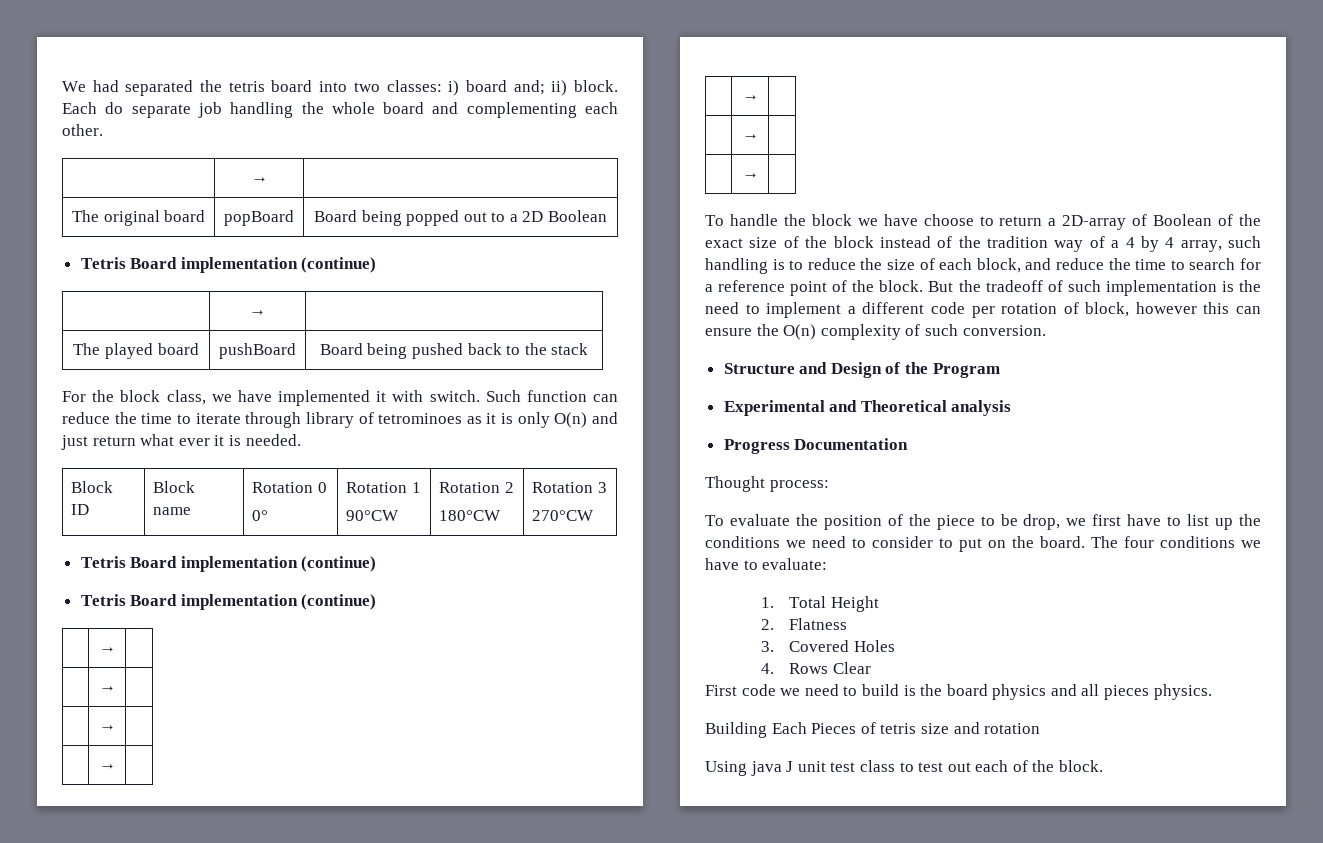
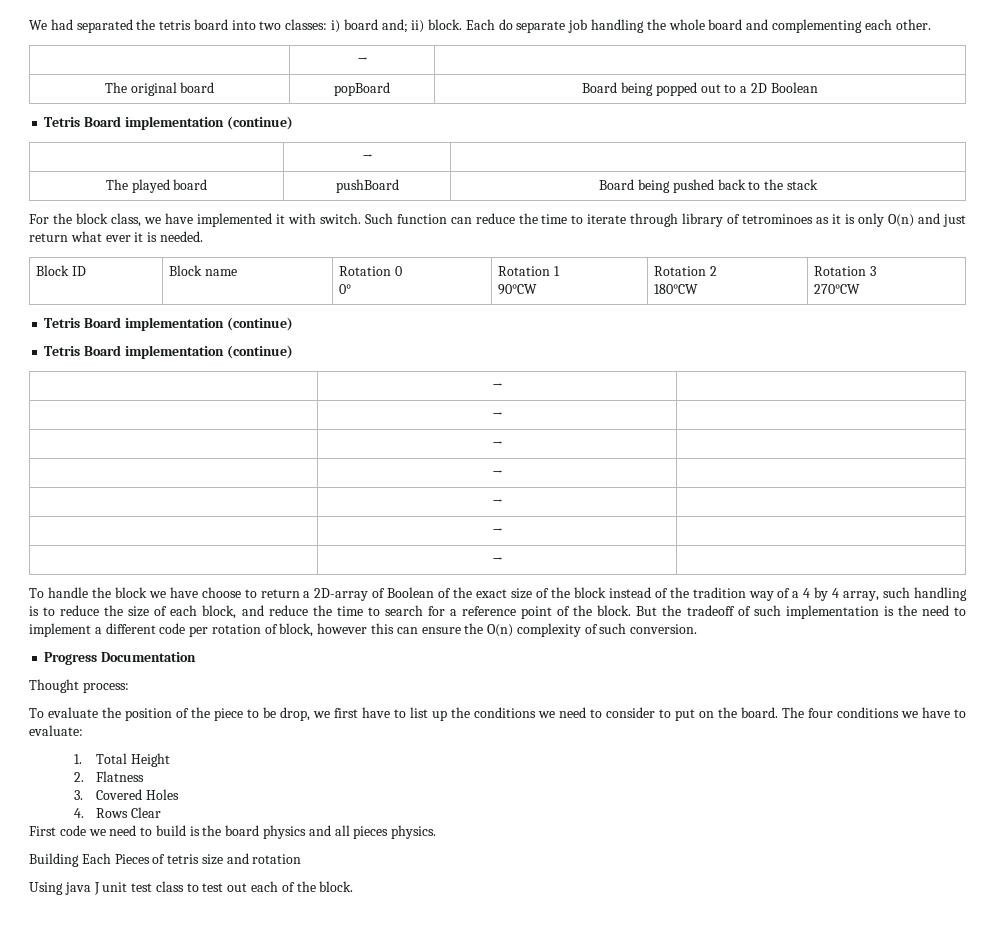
- Structure and Design of the Program
- Experimental and Theoretical analysis

